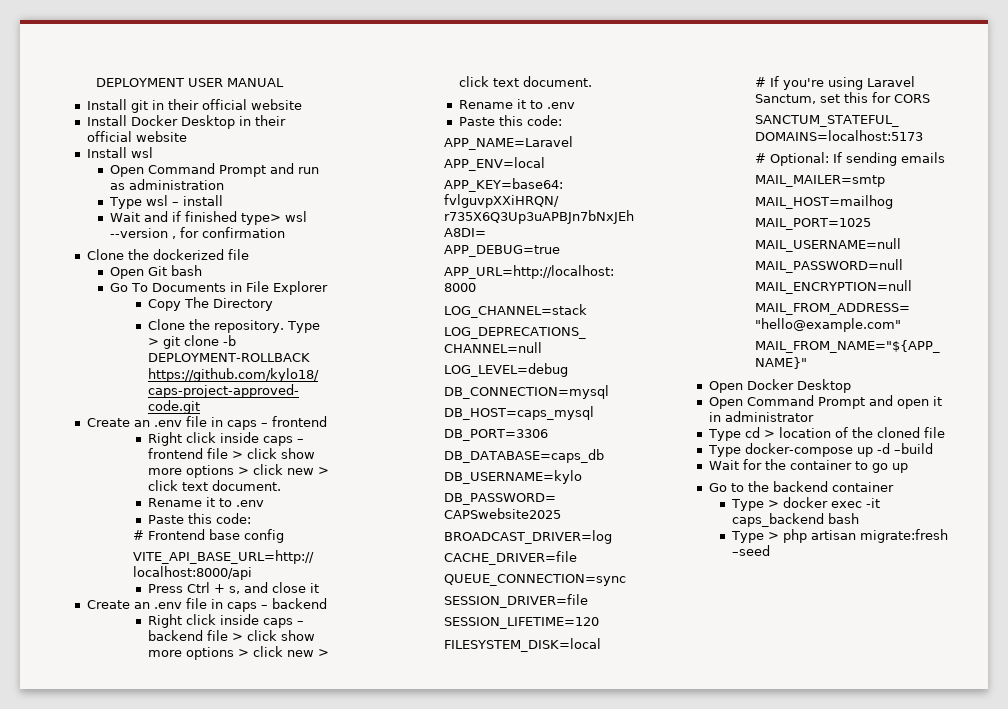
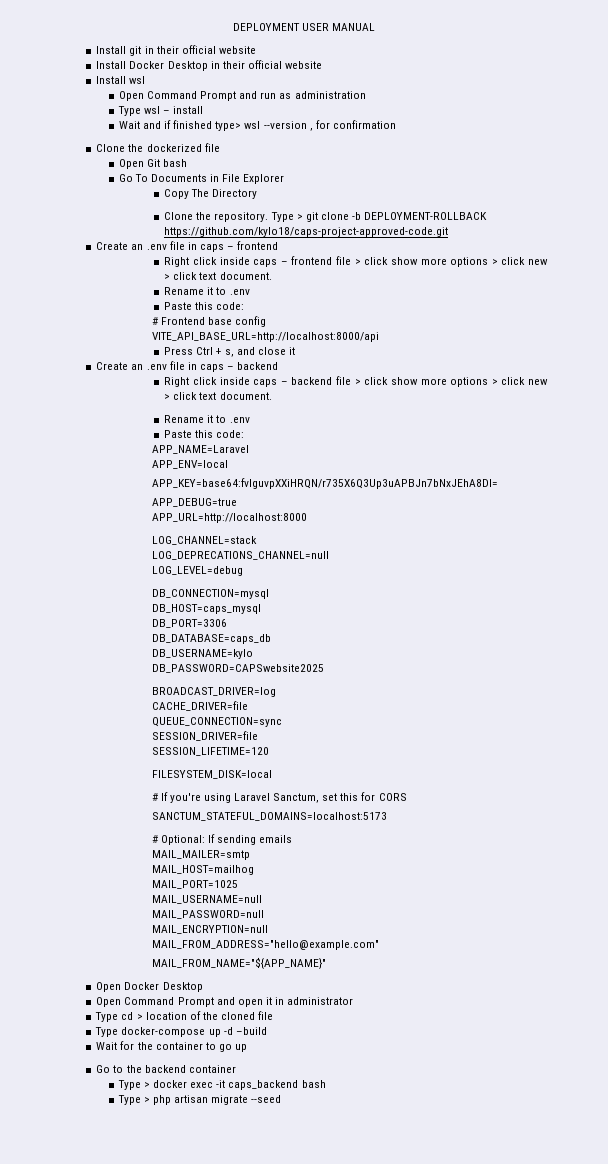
- Type > php artisan migrate:fresh –seed
+ Type > php artisan migrate --seed

